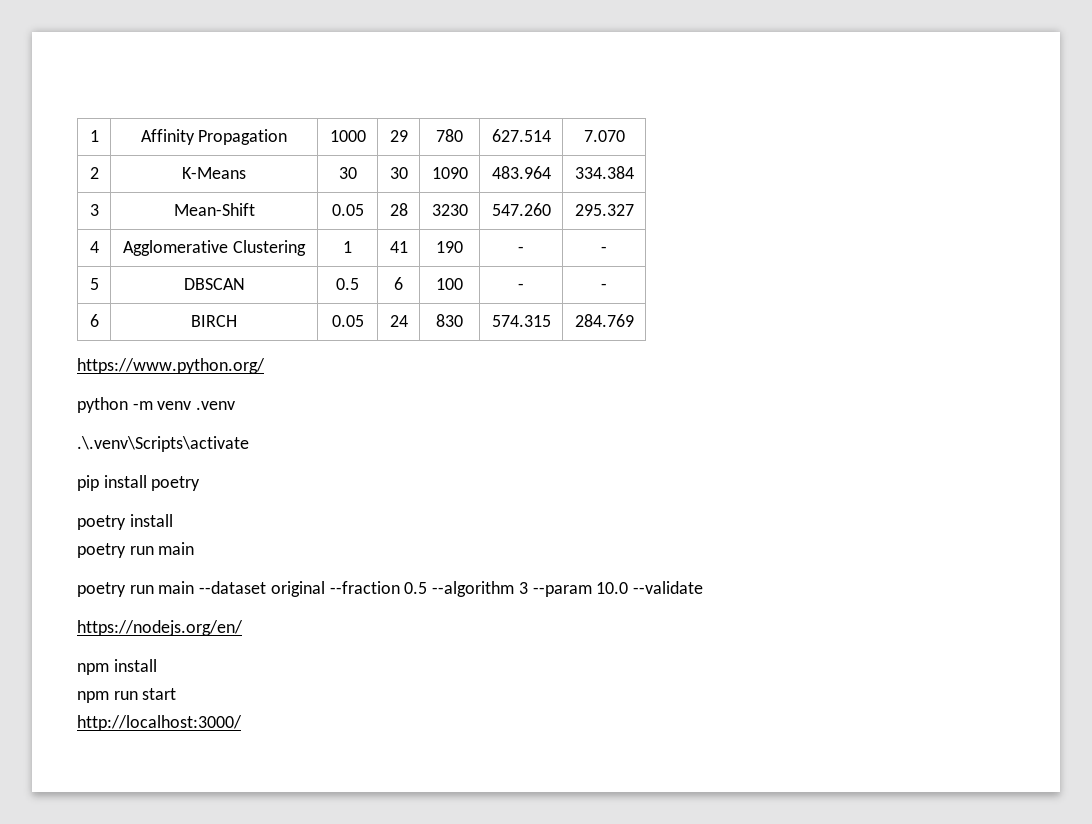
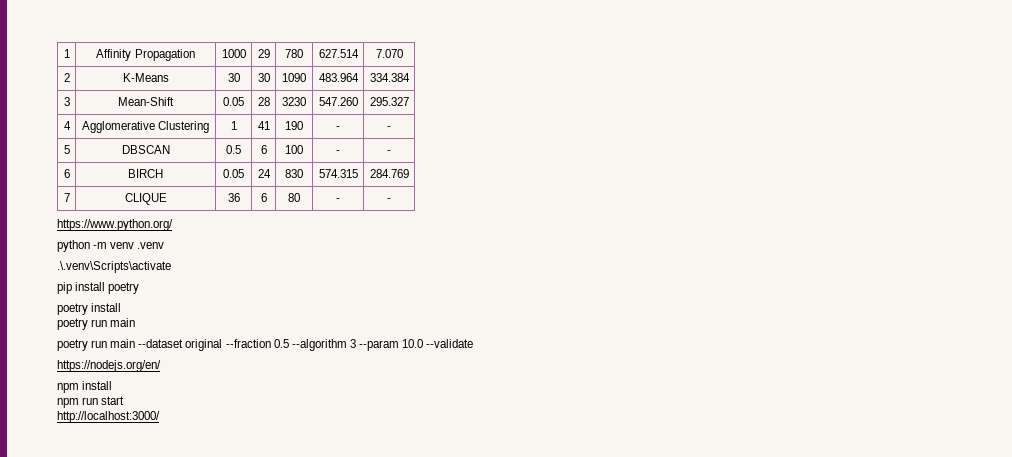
+ 7 | CLIQUE | 36 | 6 | 80 | - | -

